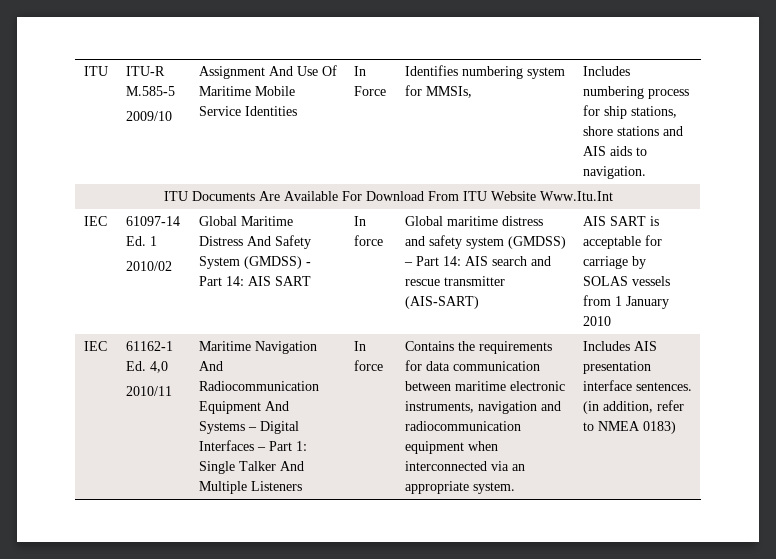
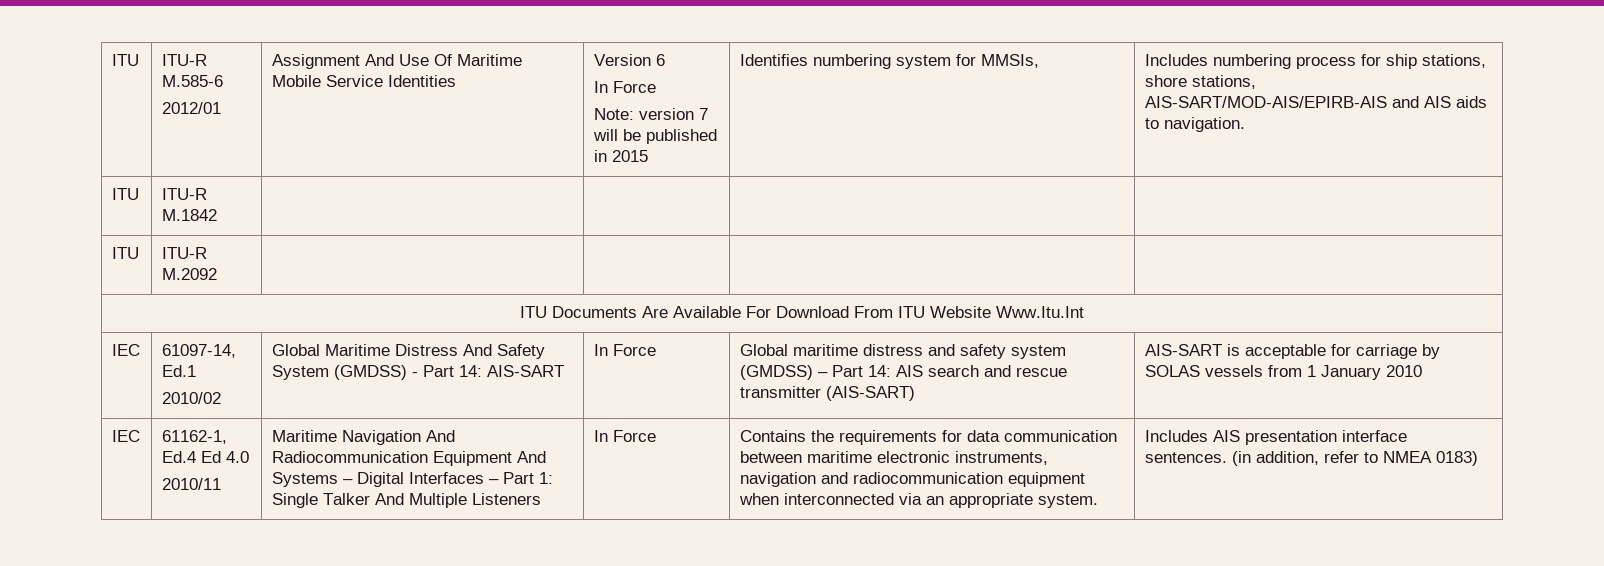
- ITU | ITU-R M.585-5
- 2009/10
+ ITU | ITU-R M.585-6
+ 2012/01
+ Version 6
  In Force
+ Note: version 7 will be published in 2015
- Includes numbering process for ship stations, shore stations and AIS aids to navigation.
+ Includes numbering process for ship stations, shore stations, AIS-SART/MOD-AIS/EPIRB-AIS and AIS aids to navigation.
+ ITU | ITU-R M.1842 | | | |
+ ITU | ITU-R M.2092 | | | |
- 61097-14 Ed. 1
+ 61097-14, Ed.1
- Global Maritime Distress And Safety System (GMDSS) - Part 14: AIS SART | In force
+ Global Maritime Distress And Safety System (GMDSS) - Part 14: AIS-SART | In Force
- AIS SART is acceptable for carriage by SOLAS vessels from 1 January 2010
+ AIS-SART is acceptable for carriage by SOLAS vessels from 1 January 2010
- 61162-1 Ed. 4,0
+ 61162-1, Ed.4 Ed 4.0
- Maritime Navigation And Radiocommunication Equipment And Systems – Digital Interfaces – Part 1: Single Talker And Multiple Listeners | In force
+ Maritime Navigation And Radiocommunication Equipment And Systems – Digital Interfaces – Part 1: Single Talker And Multiple Listeners | In Force

